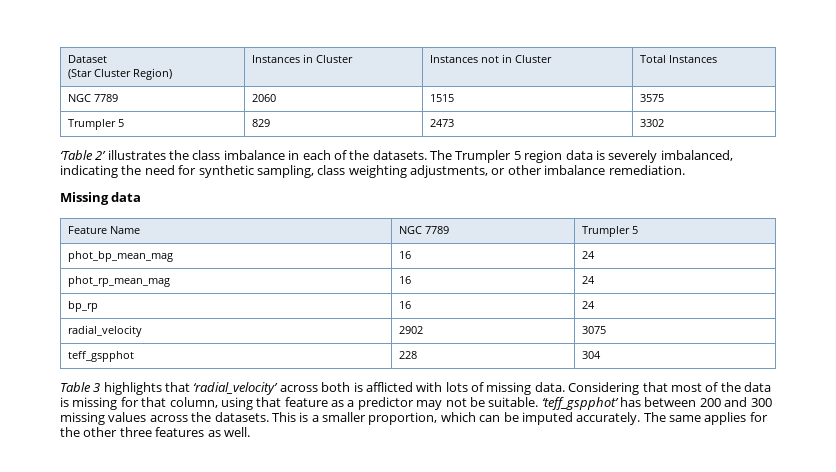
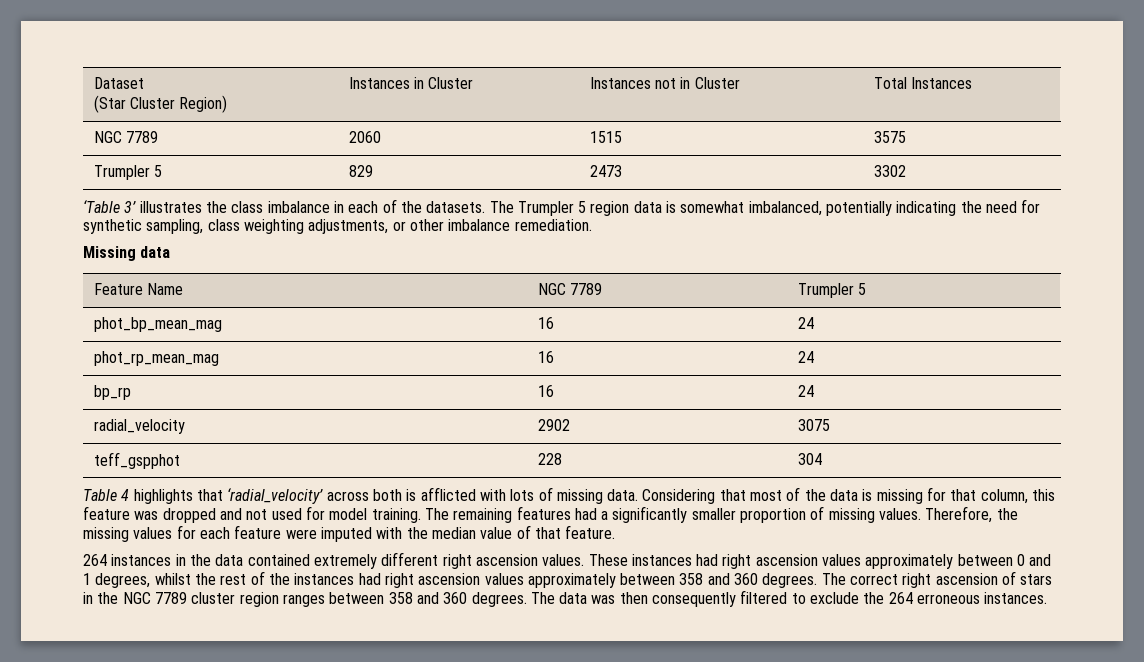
- ‘Table 2’ illustrates the class imbalance in each of the datasets.
+ ‘Table 3’ illustrates the class imbalance in each of the datasets.
- The Trumpler 5 region data is severely imbalanced, indicating the need for synthetic sampling, class weighting adjustments, or other imbalance remediation.
+ The Trumpler 5 region data is somewhat imbalanced, potentially indicating the need for synthetic sampling, class weighting adjustments, or other imbalance remediation.
- Table 3 highlights that ‘radial_velocity’ across both is afflicted with lots of missing data.
+ Table 4 highlights that ‘radial_velocity’ across both is afflicted with lots of missing data.
- Considering that most of the data is missing for that column, using that feature as a predictor may not be suitable. ‘teff_gspphot’ has between 200 and 300 missing values across the datasets. This is a smaller proportion, which can be imputed accurately. The same applies for the other three features as well.
+ Considering that most of the data is missing for that column, this feature was dropped and not used for model training. The remaining features had a significantly smaller proportion of missing values. Therefore, the missing values for each feature were imputed with the median value of that feature.
+ 264 instances in the data contained extremely different right ascension values. These instances had right ascension values approximately between 0 and 1 degrees, whilst the rest of the instances had right ascension values approximately between 358 and 360 degrees. The correct right ascension of stars in the NGC 7789 cluster region ranges between 358 and 360 degrees. The data was then consequently filtered to exclude the 264 erroneous instances.

